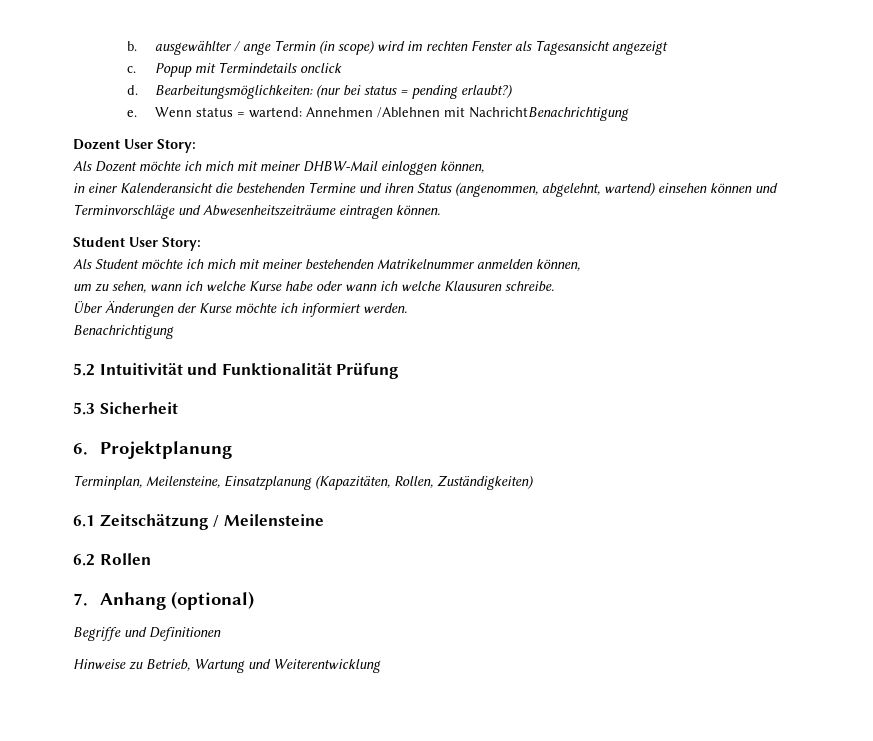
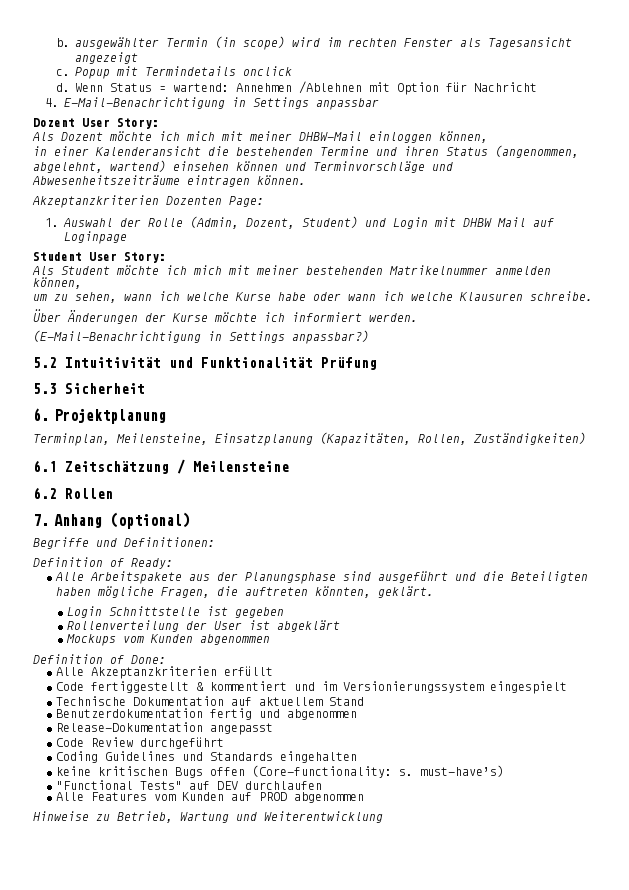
- b. ausgewählter / ange Termin (in scope) wird im rechten Fenster als Tagesansicht angezeigt
+ b. ausgewählter Termin (in scope) wird im rechten Fenster als Tagesansicht angezeigt
- Bearbeitungsmöglichkeiten: (nur bei status = pending erlaubt?)
- e. Wenn status = wartend: Annehmen /Ablehnen mit NachrichtBenachrichtigung
+ Wenn Status = wartend: Annehmen /Ablehnen mit Option für Nachricht
+ 4. E-Mail-Benachrichtigung in Settings anpassbar
+ Akzeptanzkriterien Dozenten Page:
+ 1. Auswahl der Rolle (Admin, Dozent, Student) und Login mit DHBW Mail auf Loginpage
- Benachrichtigung
+ (E-Mail-Benachrichtigung in Settings anpassbar?)
- Begriffe und Definitionen
+ Begriffe und Definitionen:
+ Definition of Ready:
+ Alle Arbeitspakete aus der Planungsphase sind ausgeführt und die Beteiligten haben mögliche Fragen, die auftreten könnten, geklärt.
+ Login Schnittstelle ist gegeben
+ Rollenverteilung der User ist abgeklärt
+ Mockups vom Kunden abgenommen
+ Definition of Done:
+ Alle Akzeptanzkriterien erfüllt
+ Code fertiggestellt & kommentiert und im Versionierungssystem eingespielt
+ Technische Dokumentation auf aktuellem Stand
+ Benutzerdokumentation fertig und abgenommen
+ Release-Dokumentation angepasst
+ Code Review durchgeführt
+ Coding Guidelines und Standards eingehalten
+ keine kritischen Bugs offen (Core-functionality: s. must-have’s)
+ "Functional Tests" auf DEV durchlaufen
+ Alle Features vom Kunden auf PROD abgenommen

